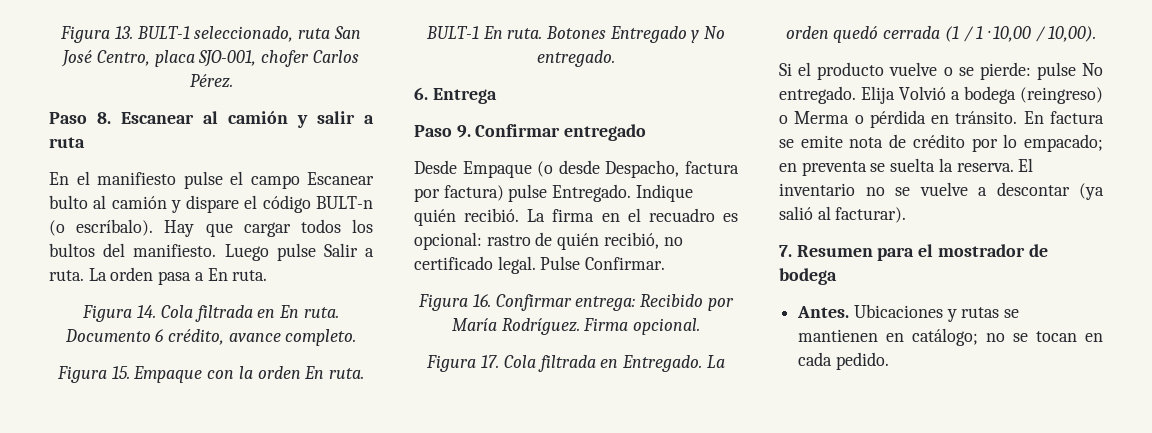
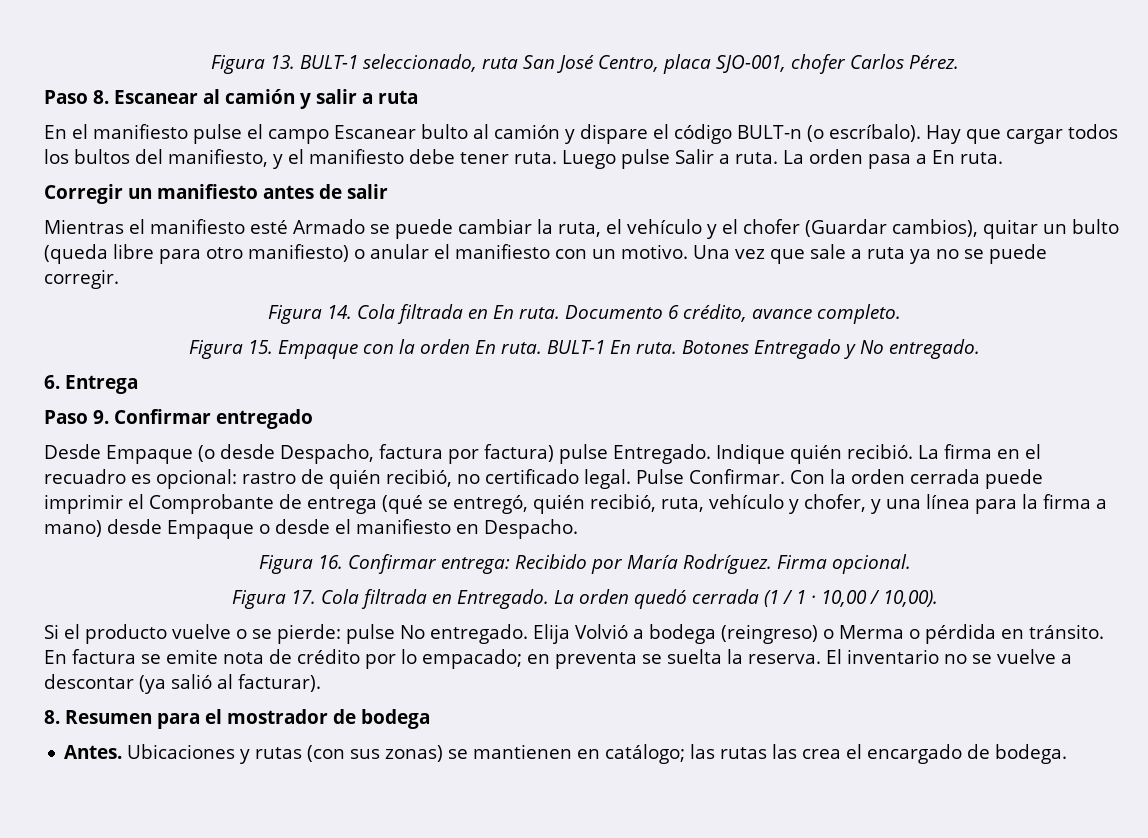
- Hay que cargar todos los bultos del manifiesto.
+ Hay que cargar todos los bultos del manifiesto, y el manifiesto debe tener ruta.
+ Corregir un manifiesto antes de salir
+ Mientras el manifiesto esté Armado se puede cambiar la ruta, el vehículo y el chofer (Guardar cambios), quitar un bulto (queda libre para otro manifiesto) o anular el manifiesto con un motivo. Una vez que sale a ruta ya no se puede corregir.
+ Con la orden cerrada puede imprimir el Comprobante de entrega (qué se entregó, quién recibió, ruta, vehículo y chofer, y una línea para la firma a mano) desde Empaque o desde el manifiesto en Despacho.
- 7. Resumen para el mostrador de bodega
+ 8. Resumen para el mostrador de bodega
- Ubicaciones y rutas se mantienen en catálogo; no se tocan en cada pedido.
+ Ubicaciones y rutas (con sus zonas) se mantienen en catálogo; las rutas las crea el encargado de bodega.

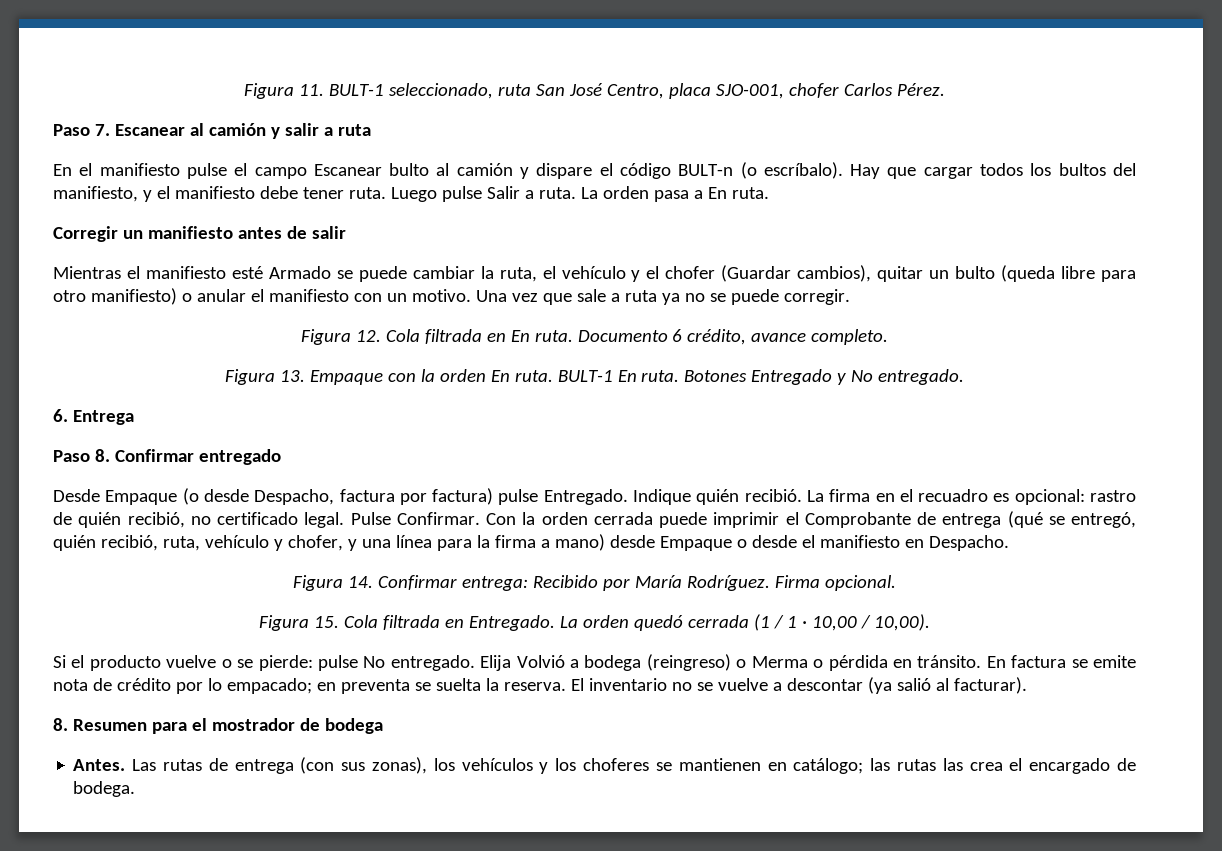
- Figura 13. BULT-1 seleccionado, ruta San José Centro, placa SJO-001, chofer Carlos Pérez.
+ Figura 11. BULT-1 seleccionado, ruta San José Centro, placa SJO-001, chofer Carlos Pérez.
- Paso 8. Escanear al camión y salir a ruta
+ Paso 7. Escanear al camión y salir a ruta
- Figura 14. Cola filtrada en En ruta.
+ Figura 12. Cola filtrada en En ruta.
- Figura 15. Empaque con la orden En ruta.
+ Figura 13. Empaque con la orden En ruta.
- Paso 9. Confirmar entregado
+ Paso 8. Confirmar entregado
- Figura 16. Confirmar entrega: Recibido por María Rodríguez.
+ Figura 14. Confirmar entrega: Recibido por María Rodríguez.
- Figura 17. Cola filtrada en Entregado.
+ Figura 15. Cola filtrada en Entregado.
- Ubicaciones y rutas (con sus zonas) se mantienen en catálogo; las rutas las crea el encargado de bodega.
+ Las rutas de entrega (con sus zonas), los vehículos y los choferes se mantienen en catálogo; las rutas las crea el encargado de bodega.

